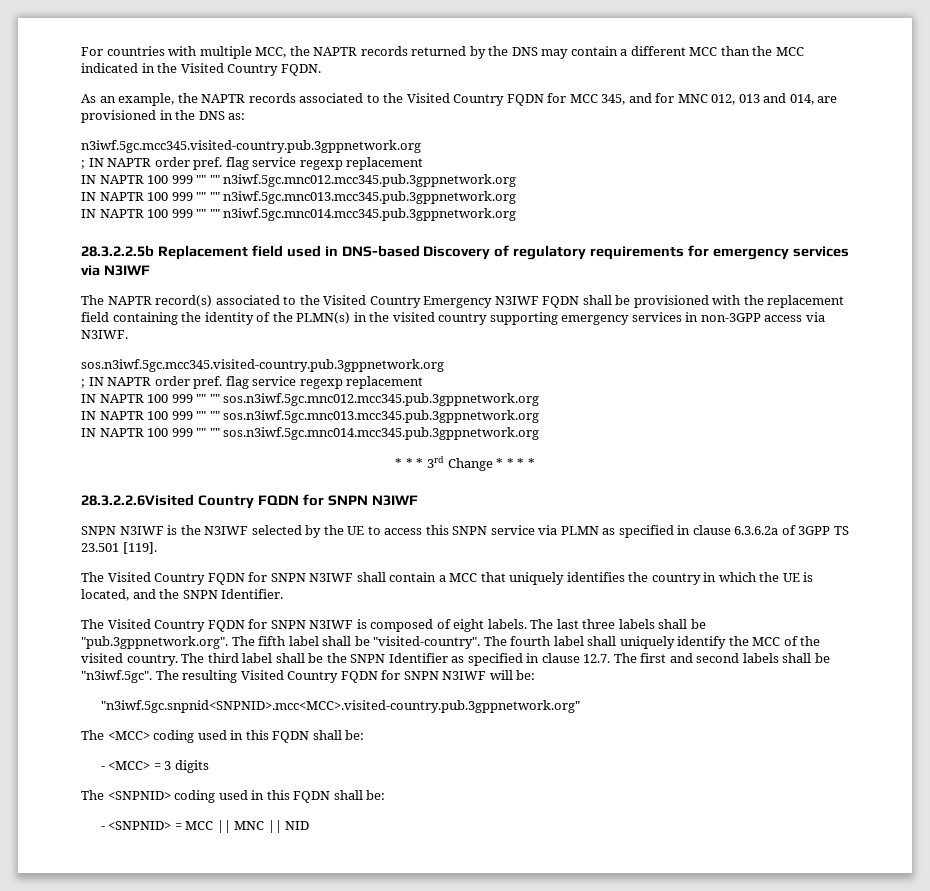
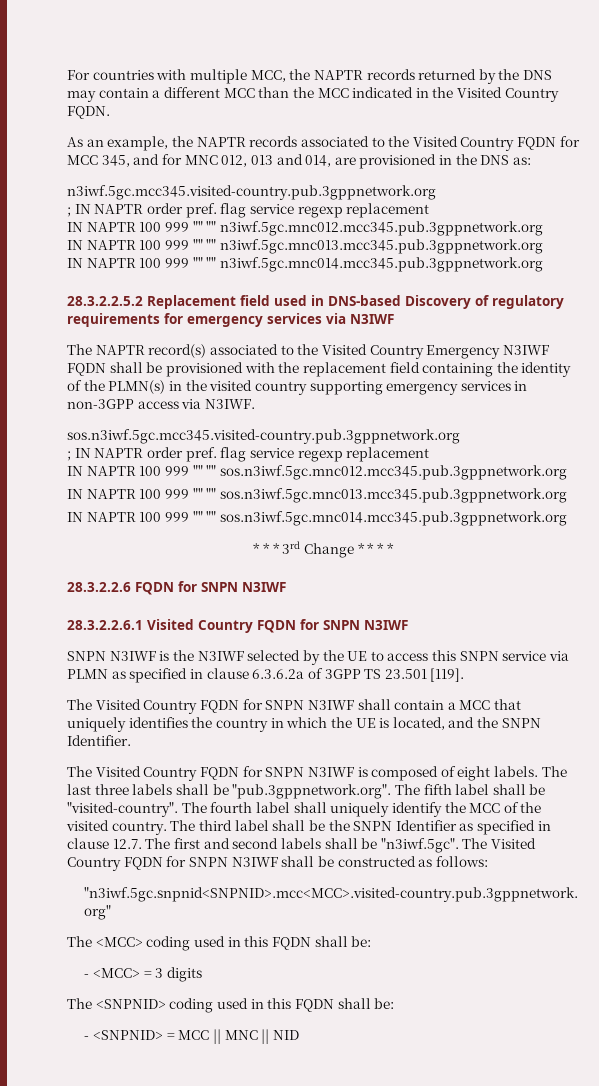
- 28.3.2.2.5b Replacement field used in DNS-based Discovery of regulatory requirements for emergency services via N3IWF
+ 28.3.2.2.5.2 Replacement field used in DNS-based Discovery of regulatory requirements for emergency services via N3IWF
- 28.3.2.2.6Visited Country FQDN for SNPN N3IWF
+ 28.3.2.2.6 FQDN for SNPN N3IWF
+ 28.3.2.2.6.1 Visited Country FQDN for SNPN N3IWF
- The third label shall be the SNPN Identifier as specified in clause 12.7. The first and second labels shall be "n3iwf.5gc". The resulting Visited Country FQDN for SNPN N3IWF will be:
+ The third label shall be the SNPN Identifier as specified in clause 12.7. The first and second labels shall be "n3iwf.5gc". The Visited Country FQDN for SNPN N3IWF shall be constructed as follows:

